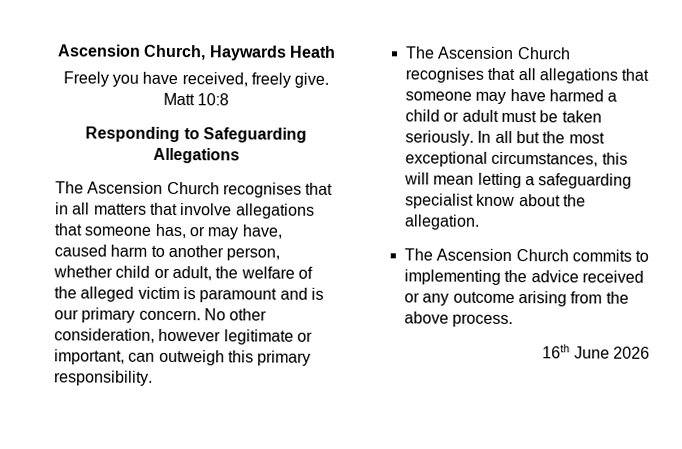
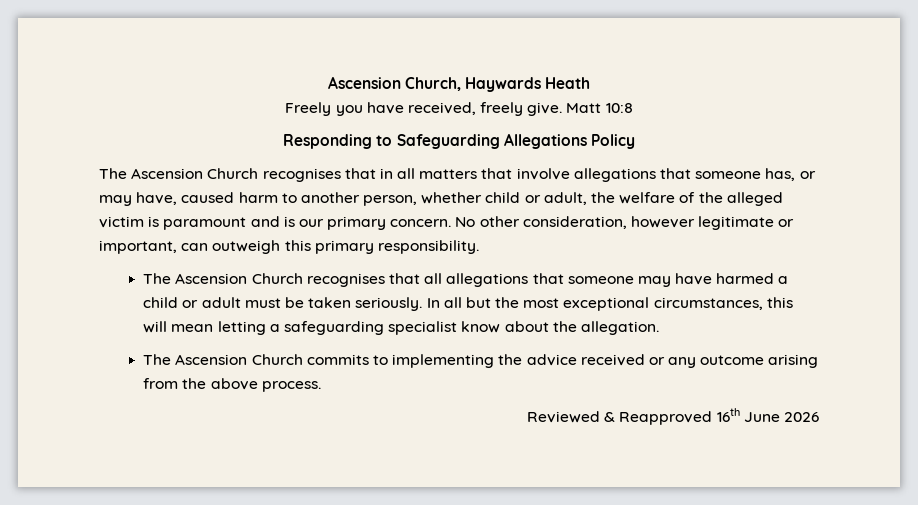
- Responding to Safeguarding Allegations
+ Responding to Safeguarding Allegations Policy
- 16th June 2026
+ Reviewed & Reapproved 16th June 2026

